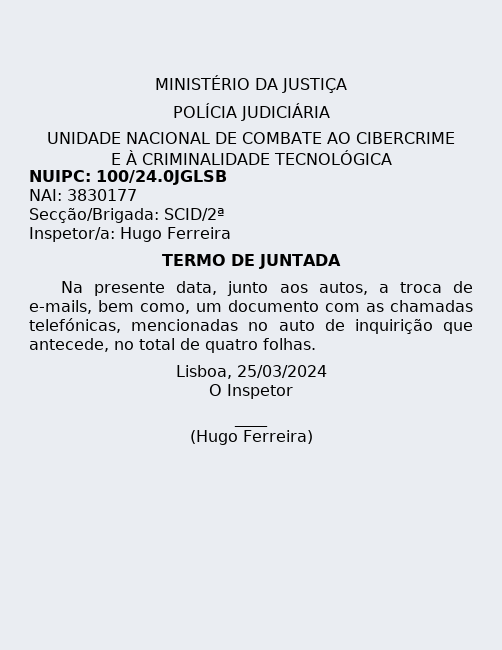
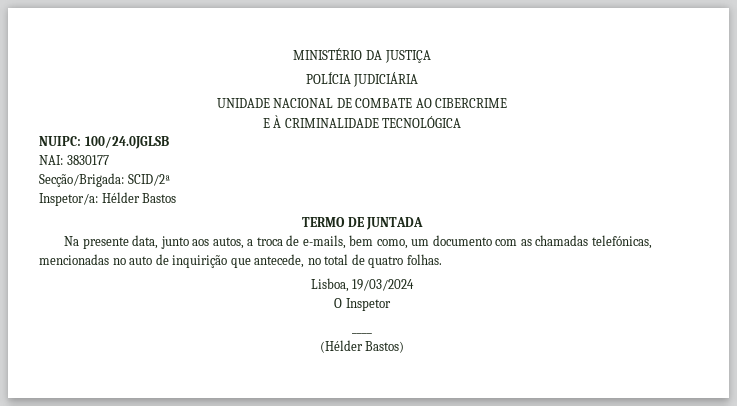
- Inspetor/a: Hugo Ferreira
+ Inspetor/a: Hélder Bastos
- Lisboa, 25/03/2024
+ Lisboa, 19/03/2024
- (Hugo Ferreira)
+ (Hélder Bastos)

